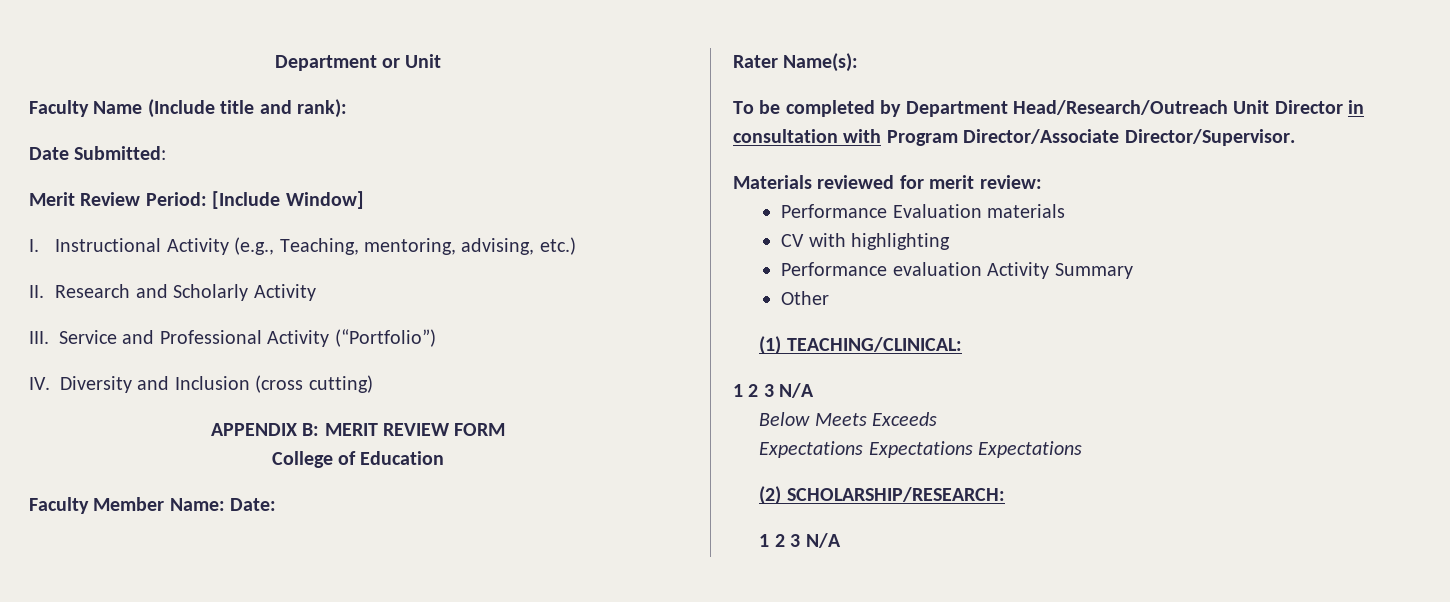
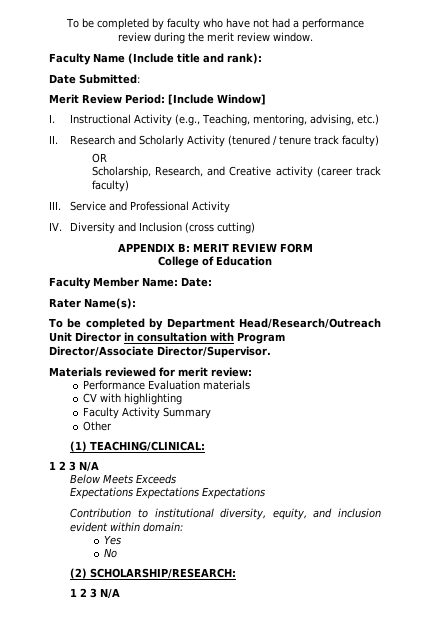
- Department or Unit
+ To be completed by faculty who have not had a performance review during the merit review window.
- II. Research and Scholarly Activity
+ II. Research and Scholarly Activity (tenured / tenure track faculty)
+ OR
+ Scholarship, Research, and Creative activity (career track faculty)
- III. Service and Professional Activity (“Portfolio”)
+ III. Service and Professional Activity
- Performance evaluation Activity Summary
+ Faculty Activity Summary
+ Contribution to institutional diversity, equity, and inclusion evident within domain:
+ Yes
+ No

